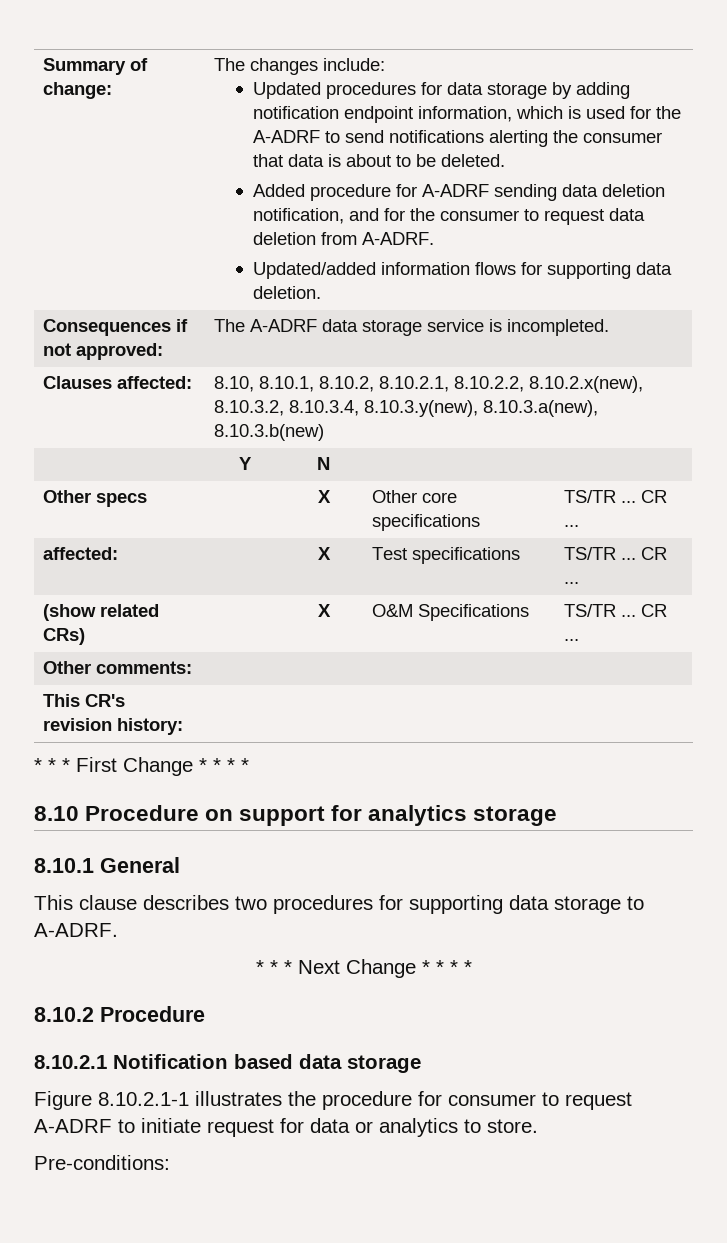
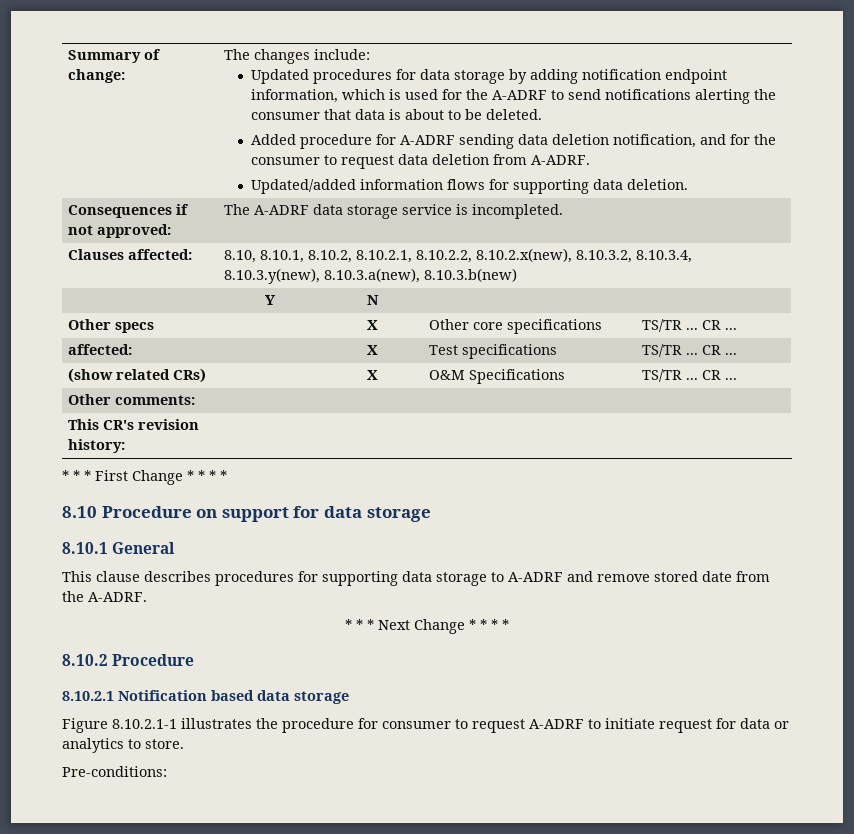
- 8.10 Procedure on support for analytics storage
+ 8.10 Procedure on support for data storage
- This clause describes two procedures for supporting data storage to A-ADRF.
+ This clause describes procedures for supporting data storage to A-ADRF and remove stored date from the A-ADRF.

